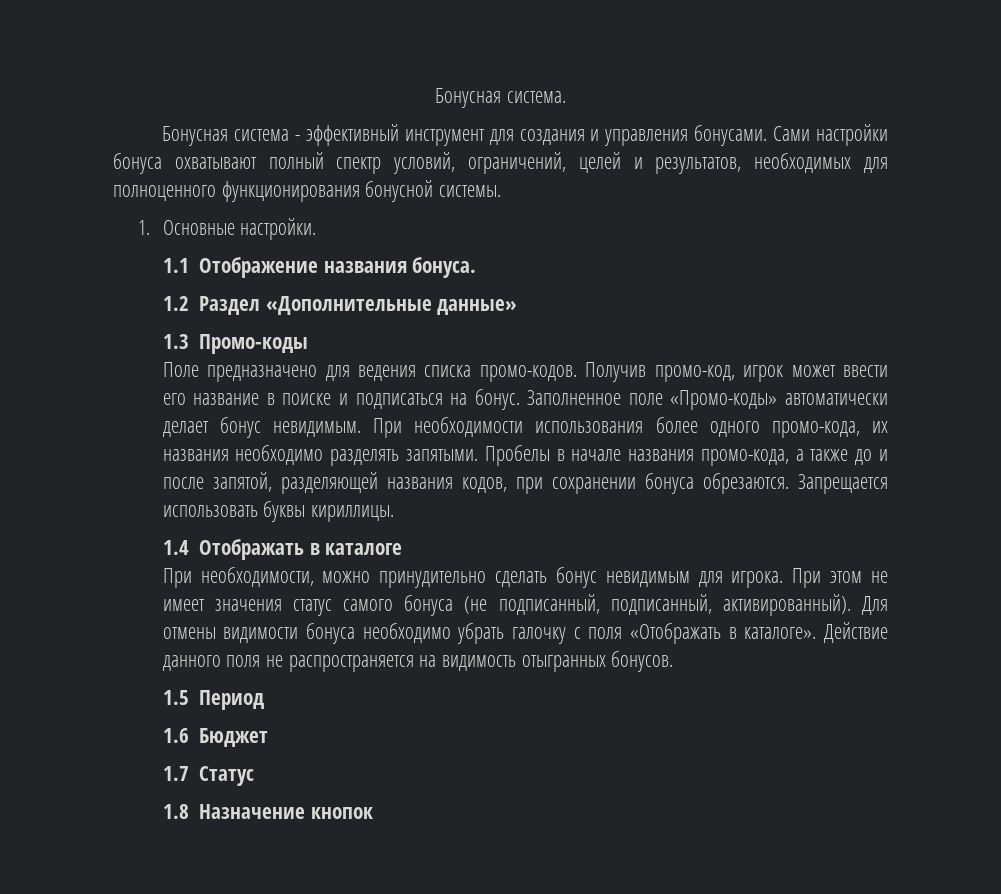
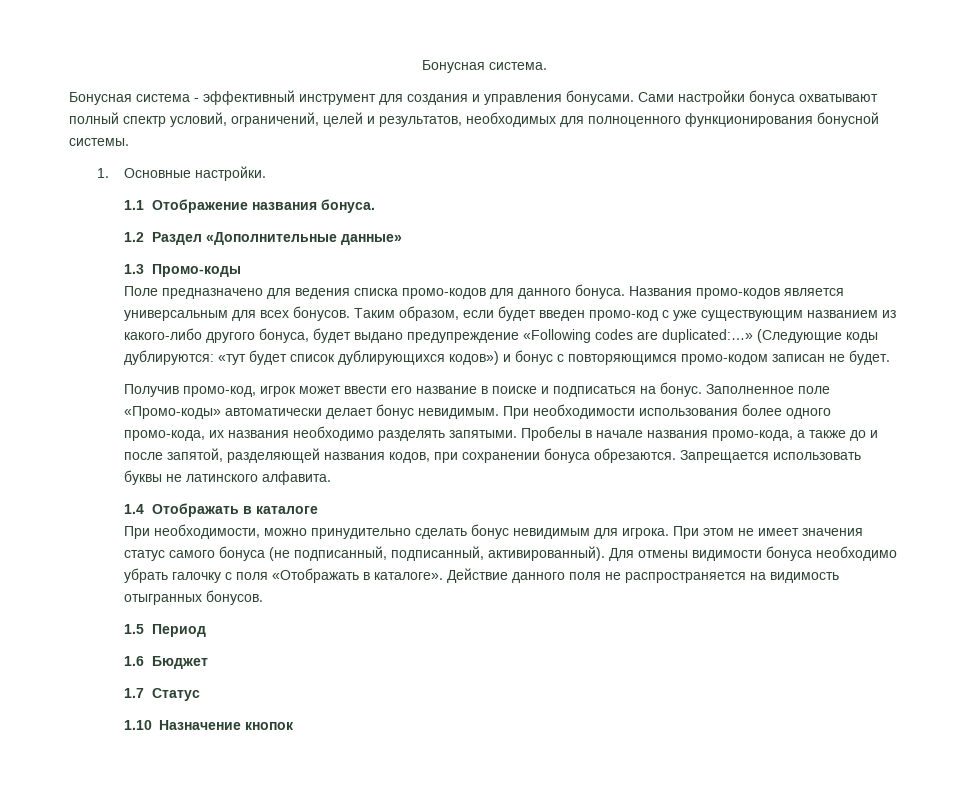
- Поле предназначено для ведения списка промо-кодов. Получив промо-код, игрок может ввести его название в поиске и подписаться на бонус.
+ Поле предназначено для ведения списка промо-кодов для данного бонуса. Названия промо-кодов является универсальным для всех бонусов. Таким образом, если будет введен промо-код с уже существующим названием из какого-либо другого бонуса, будет выдано предупреждение «Following codes are duplicated:…» (Следующие коды дублируются: «тут будет список дублирующихся кодов») и бонус с повторяющимся промо-кодом записан не будет.
+ Получив промо-код, игрок может ввести его название в поиске и подписаться на бонус.
- Запрещается использовать буквы кириллицы.
+ Запрещается использовать буквы не латинского алфавита.
- 1.8 Назначение кнопок
+ 1.10 Назначение кнопок

